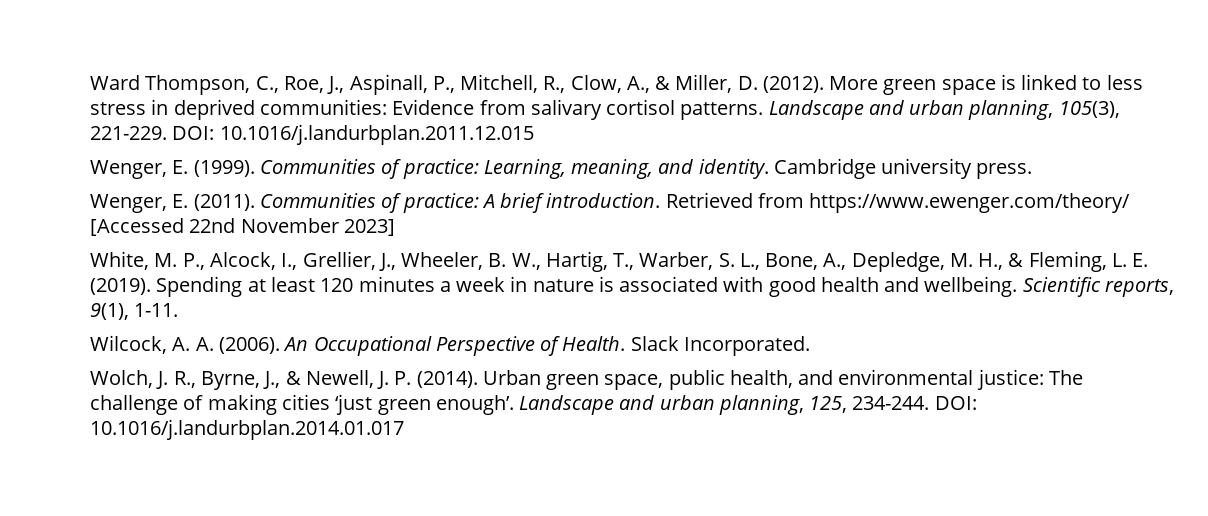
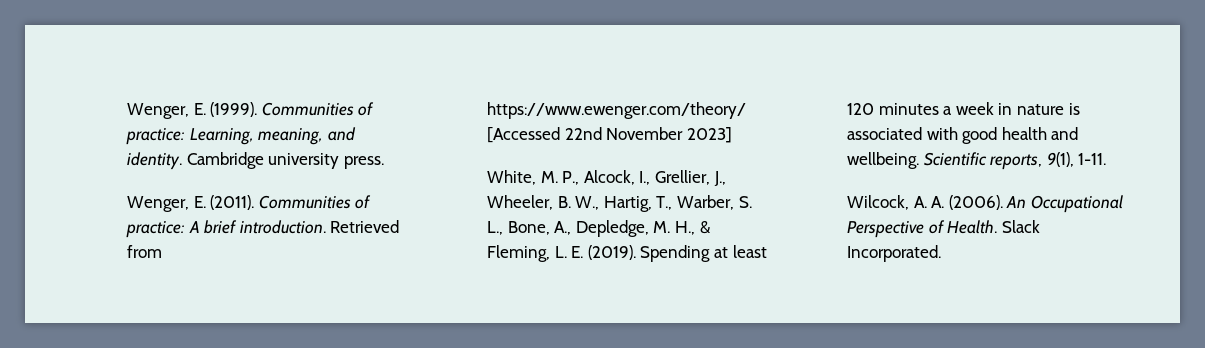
- Ward Thompson, C., Roe, J., Aspinall, P., Mitchell, R., Clow, A., & Miller, D. (2012). More green space is linked to less stress in deprived communities: Evidence from salivary cortisol patterns. Landscape and urban planning, 105(3), 221-229. DOI: 10.1016/j.landurbplan.2011.12.015
- Wolch, J. R., Byrne, J., & Newell, J. P. (2014). Urban green space, public health, and environmental justice: The challenge of making cities ‘just green enough’. Landscape and urban planning, 125, 234-244. DOI: 10.1016/j.landurbplan.2014.01.017

